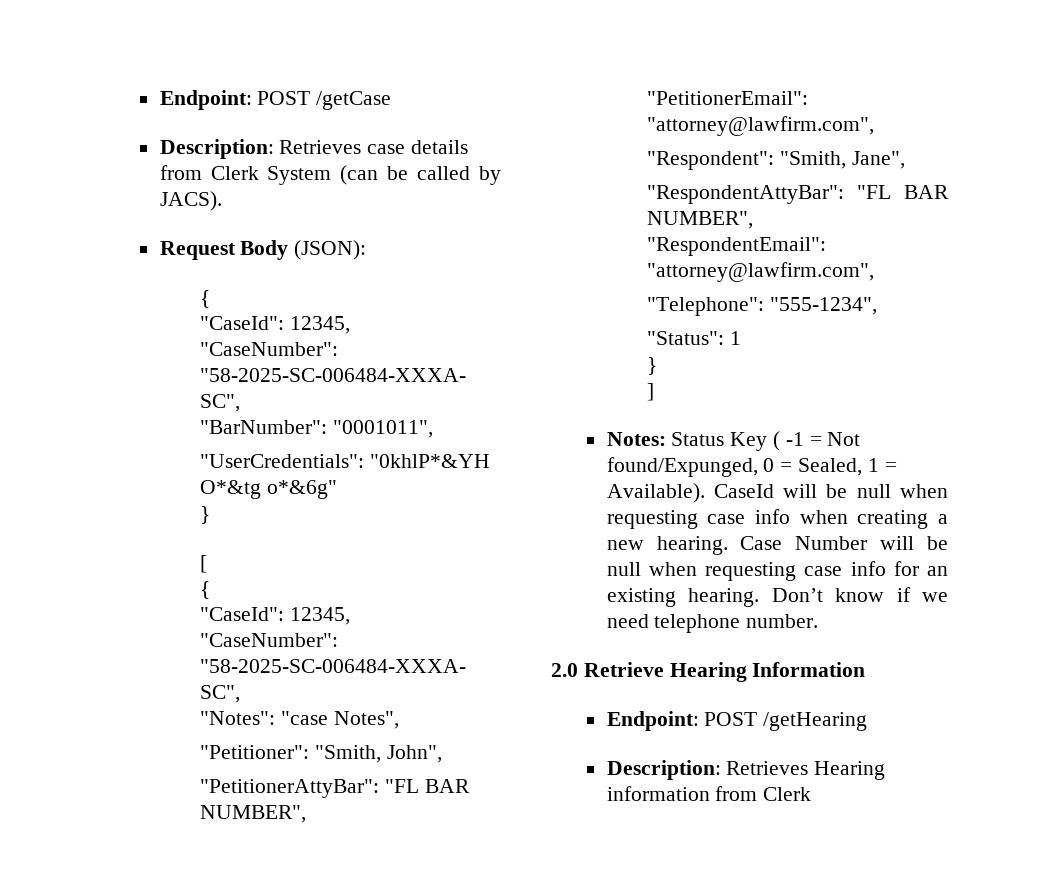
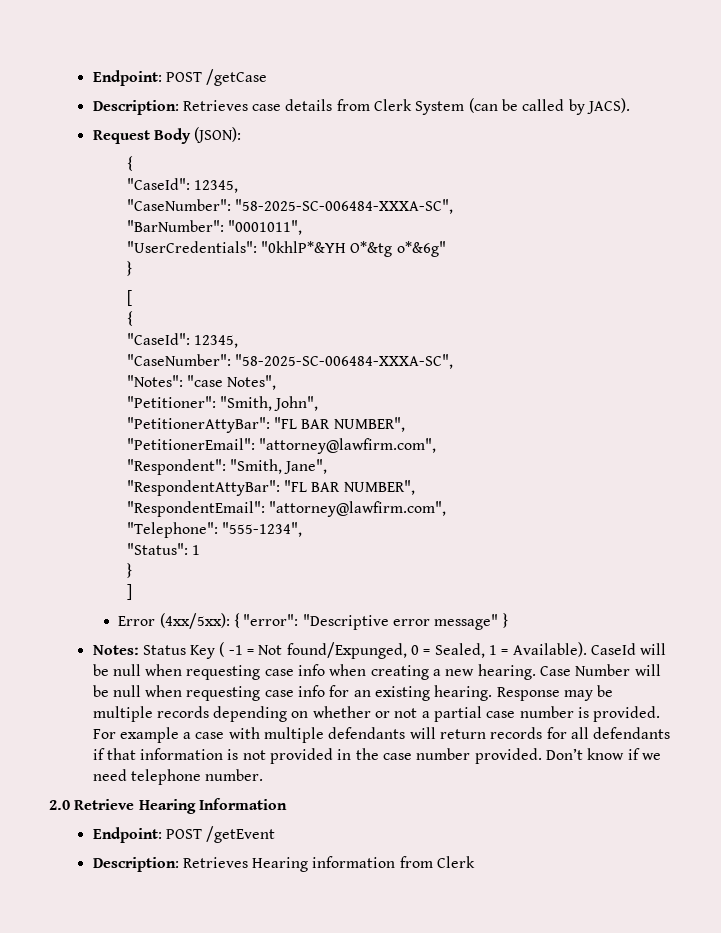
+ Error (4xx/5xx): { "error": "Descriptive error message" }
+ Response may be multiple records depending on whether or not a partial case number is provided. For example a case with multiple defendants will return records for all defendants if that information is not provided in the case number provided.
- Endpoint: POST /getHearing
+ Endpoint: POST /getEvent

